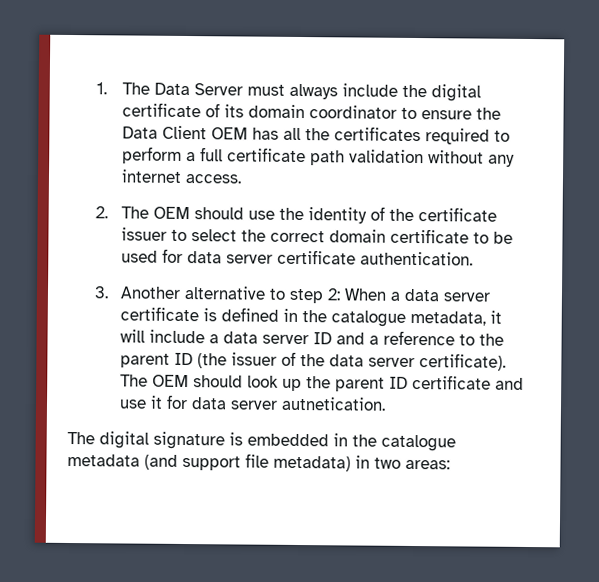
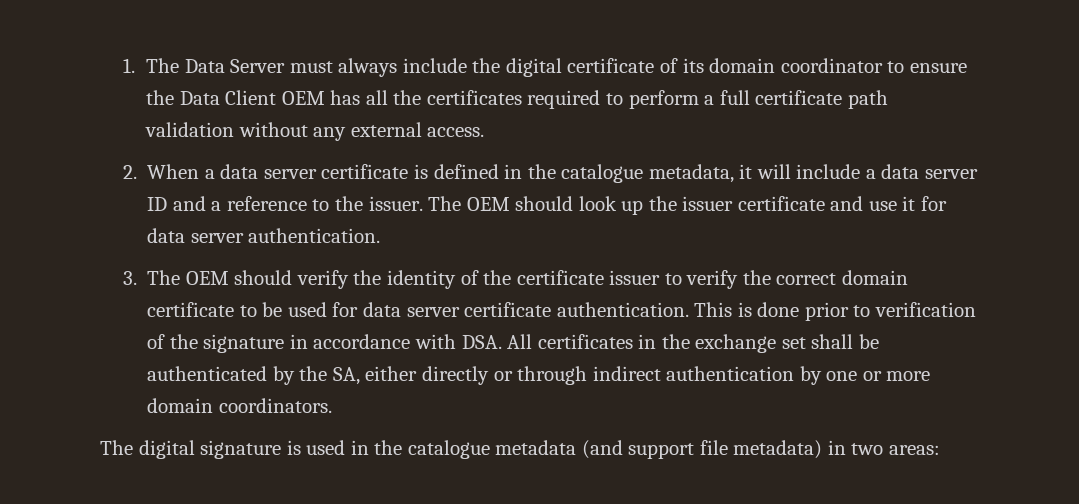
- 1. The Data Server must always include the digital certificate of its domain coordinator to ensure the Data Client OEM has all the certificates required to perform a full certificate path validation without any internet access.
+ 1. The Data Server must always include the digital certificate of its domain coordinator to ensure the Data Client OEM has all the certificates required to perform a full certificate path validation without any external access.
- 2. The OEM should use the identity of the certificate issuer to select the correct domain certificate to be used for data server certificate authentication.
- 3. Another alternative to step 2: When a data server certificate is defined in the catalogue metadata, it will include a data server ID and a reference to the parent ID (the issuer of the data server certificate).
+ 2. When a data server certificate is defined in the catalogue metadata, it will include a data server ID and a reference to the issuer.
- The OEM should look up the parent ID certificate and use it for data server autnetication.
+ The OEM should look up the issuer certificate and use it for data server authentication.
+ 3. The OEM should verify the identity of the certificate issuer to verify the correct domain certificate to be used for data server certificate authentication. This is done prior to verification of the signature in accordance with DSA. All certificates in the exchange set shall be authenticated by the SA, either directly or through indirect authentication by one or more domain coordinators.
- The digital signature is embedded in the catalogue metadata (and support file metadata) in two areas:
+ The digital signature is used in the catalogue metadata (and support file metadata) in two areas:

